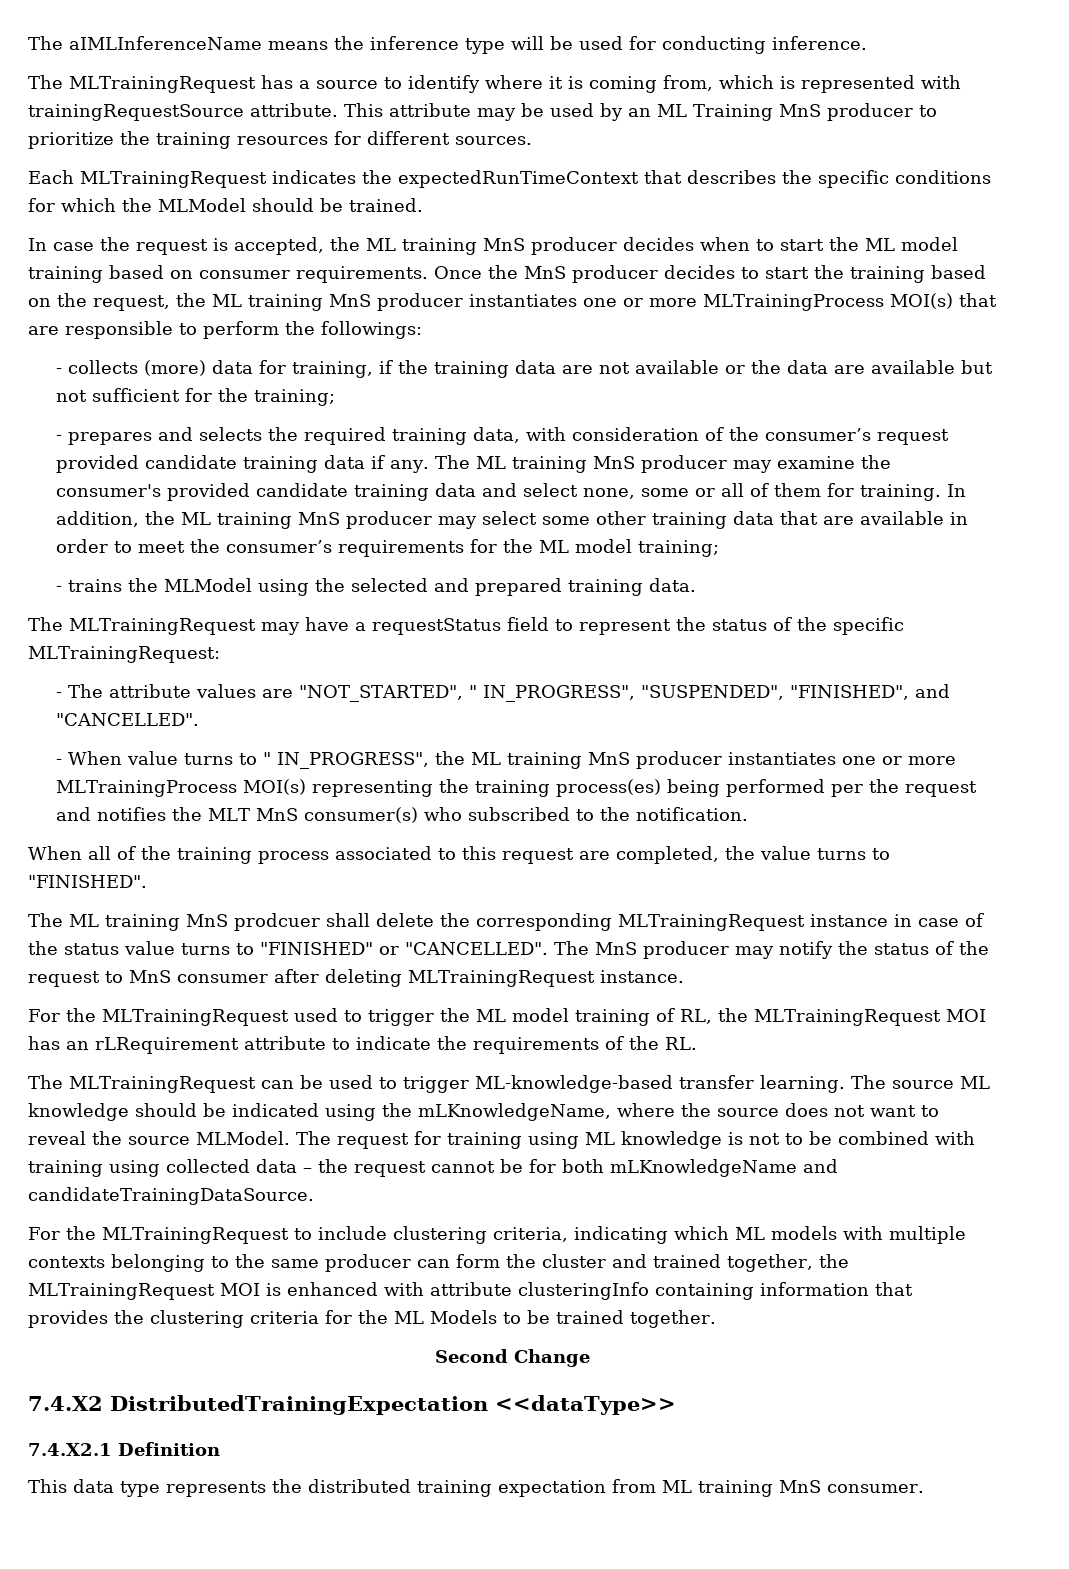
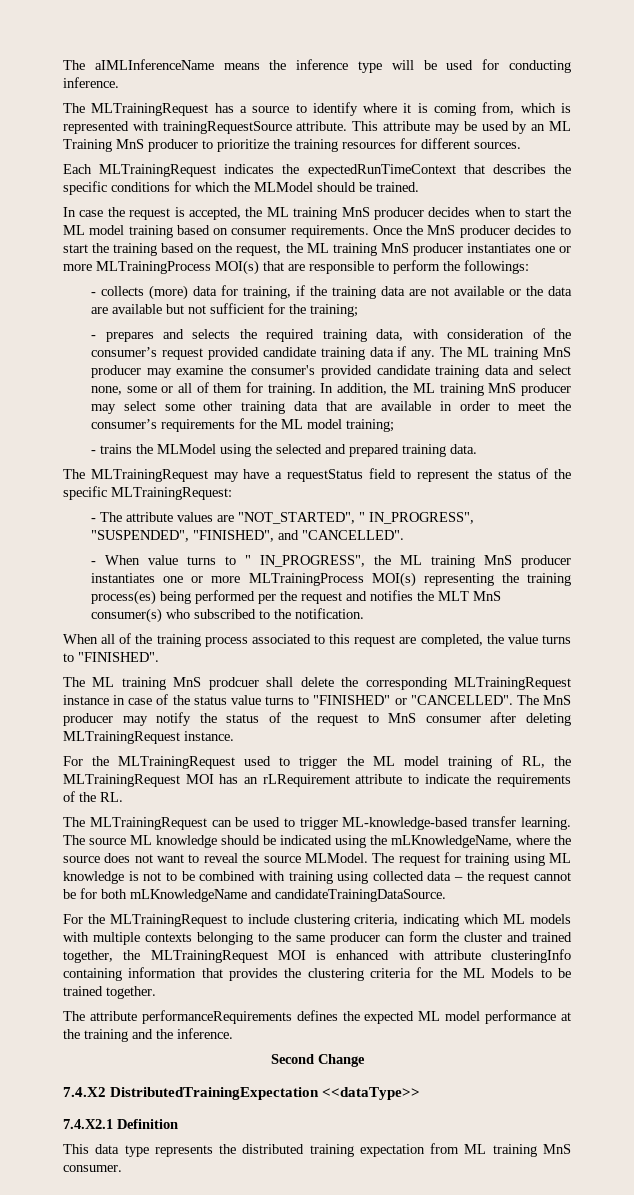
+ The attribute performanceRequirements defines the expected ML model performance at the training and the inference.

